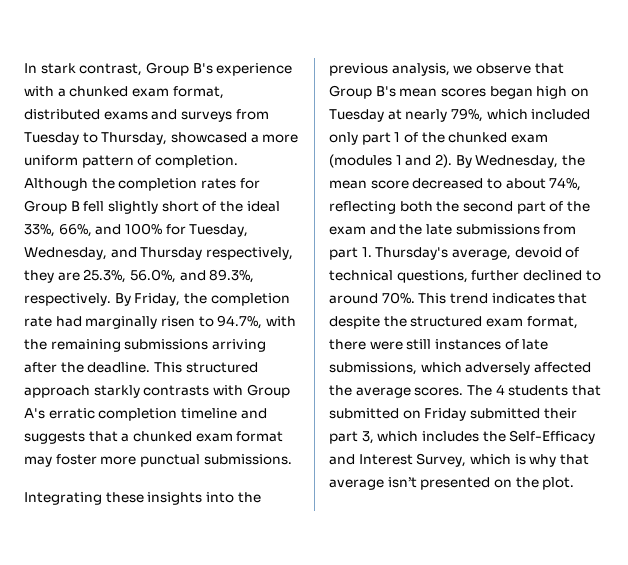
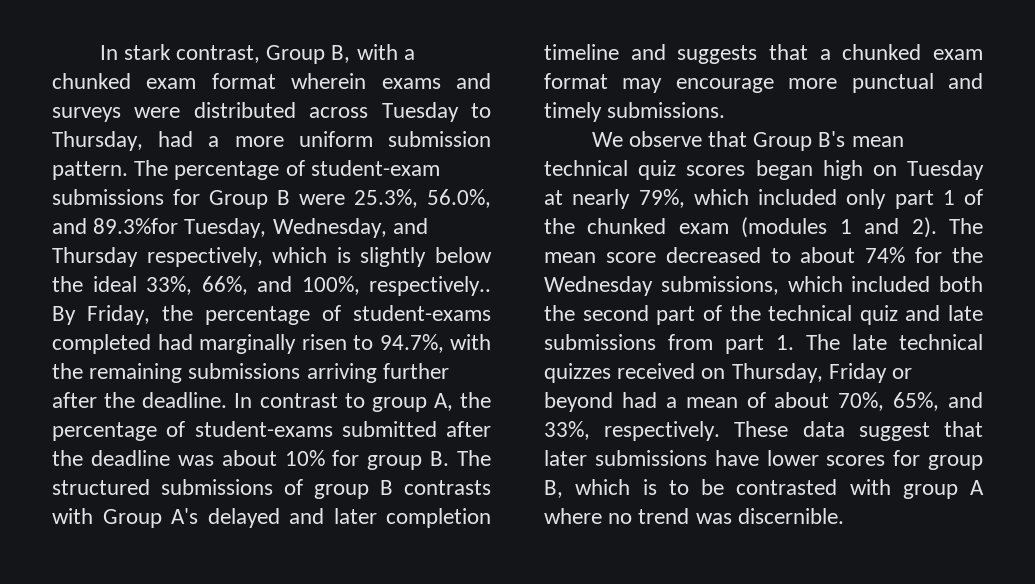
- In stark contrast, Group B's experience with a chunked exam format, distributed exams and surveys from Tuesday to Thursday, showcased a more uniform pattern of completion. Although the completion rates for Group B fell slightly short of the ideal 33%, 66%, and 100% for Tuesday, Wednesday, and Thursday respectively, they are 25.3%, 56.0%, and 89.3%, respectively. By Friday, the completion rate had marginally risen to 94.7%, with the remaining submissions arriving after the deadline.
+ In stark contrast, Group B, with a chunked exam format wherein exams and surveys were distributed across Tuesday to Thursday, had a more uniform submission pattern. The percentage of student-exam submissions for Group B were 25.3%, 56.0%, and 89.3%for Tuesday, Wednesday, and Thursday respectively, which is slightly below the ideal 33%, 66%, and 100%, respectively.. By Friday, the percentage of student-exams completed had marginally risen to 94.7%, with the remaining submissions arriving further after the deadline.
- This structured approach starkly contrasts with Group A's erratic completion timeline and suggests that a chunked exam format may foster more punctual submissions.
+ In contrast to group A, the percentage of student-exams submitted after the deadline was about 10% for group B. The structured submissions of group B contrasts with Group A's delayed and later completion timeline and suggests that a chunked exam format may encourage more punctual and timely submissions.
- Integrating these insights into the previous analysis, we observe that Group B's mean scores began high on Tuesday at nearly 79%, which included only part 1 of the chunked exam (modules 1 and 2).
+ We observe that Group B's mean technical quiz scores began high on Tuesday at nearly 79%, which included only part 1 of the chunked exam (modules 1 and 2).
- By Wednesday, the mean score decreased to about 74%, reflecting both the second part of the exam and the late submissions from part 1. Thursday's average, devoid of technical questions, further declined to around 70%. This trend indicates that despite the structured exam format, there were still instances of late submissions, which adversely affected the average scores. The 4 students that submitted on Friday submitted their part 3, which includes the Self-Efficacy and Interest Survey, which is why that average isn’t presented on the plot.
+ The mean score decreased to about 74% for the Wednesday submissions, which included both the second part of the technical quiz and late submissions from part 1. The late technical quizzes received on Thursday, Friday or beyond had a mean of about 70%, 65%, and 33%, respectively. These data suggest that later submissions have lower scores for group B, which is to be contrasted with group A where no trend was discernible.

